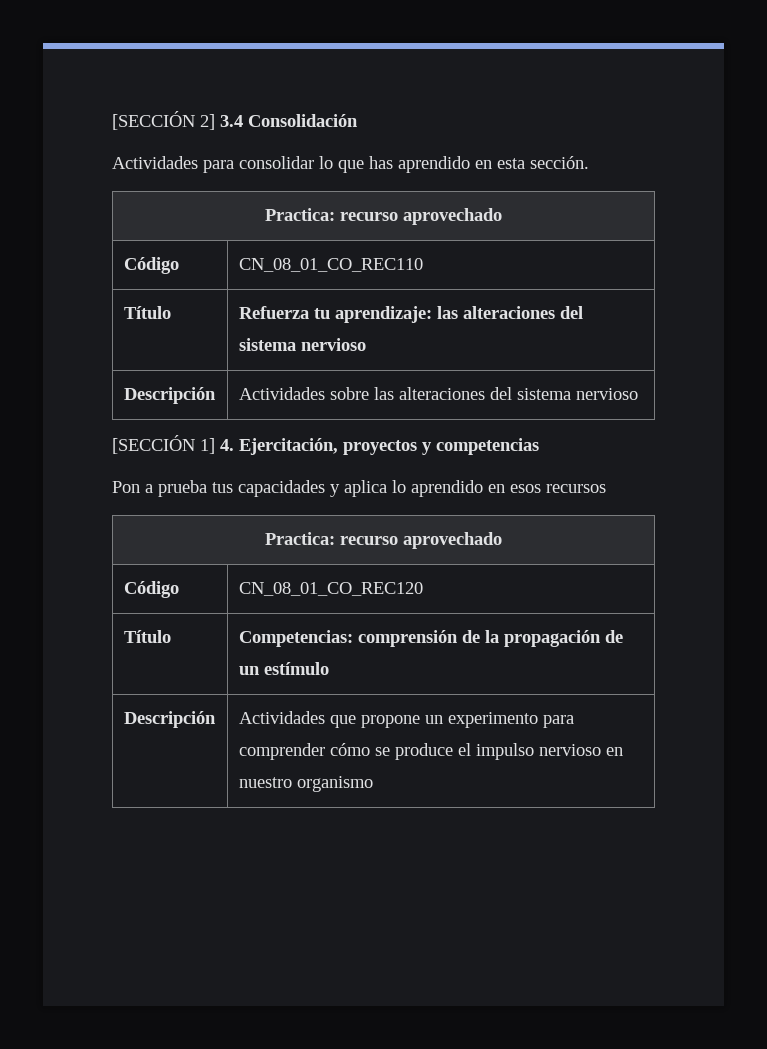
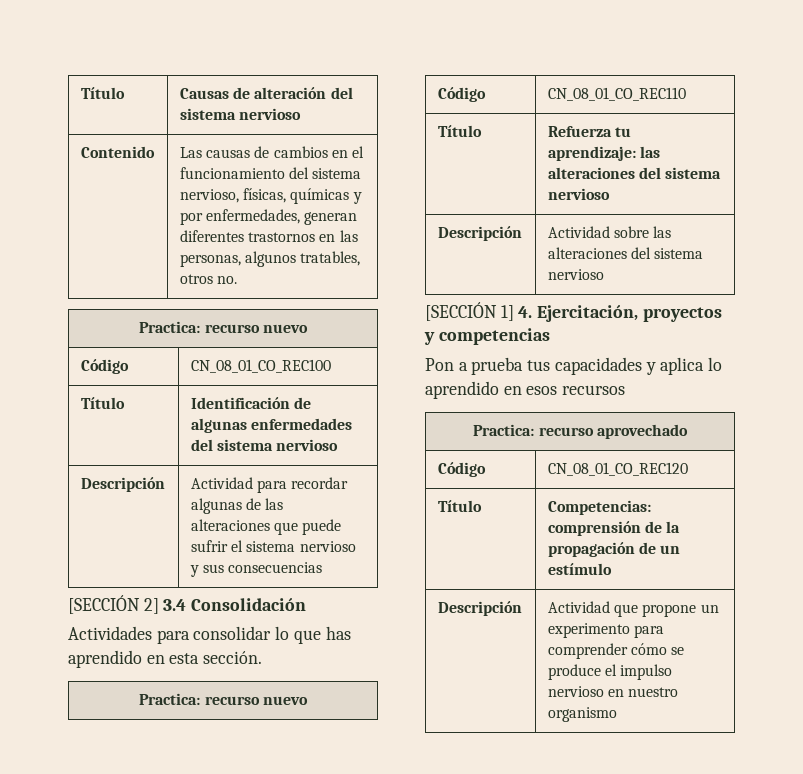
+ Título | Causas de alteración del sistema nervioso
+ Contenido | Las causas de cambios en el funcionamiento del sistema nervioso, físicas, químicas y por enfermedades, generan diferentes trastornos en las personas, algunos tratables, otros no.
+ Practica: recurso nuevo
+ Código | CN_08_01_CO_REC100
+ Título | Identificación de algunas enfermedades del sistema nervioso
+ Descripción | Actividad para recordar algunas de las alteraciones que puede sufrir el sistema nervioso y sus consecuencias
  Actividades para consolidar lo que has aprendido en esta sección.
- Practica: recurso aprovechado
+ Practica: recurso nuevo
- Descripción | Actividades sobre las alteraciones del sistema nervioso
+ Descripción | Actividad sobre las alteraciones del sistema nervioso
- Descripción | Actividades que propone un experimento para comprender cómo se produce el impulso nervioso en nuestro organismo
+ Descripción | Actividad que propone un experimento para comprender cómo se produce el impulso nervioso en nuestro organismo

